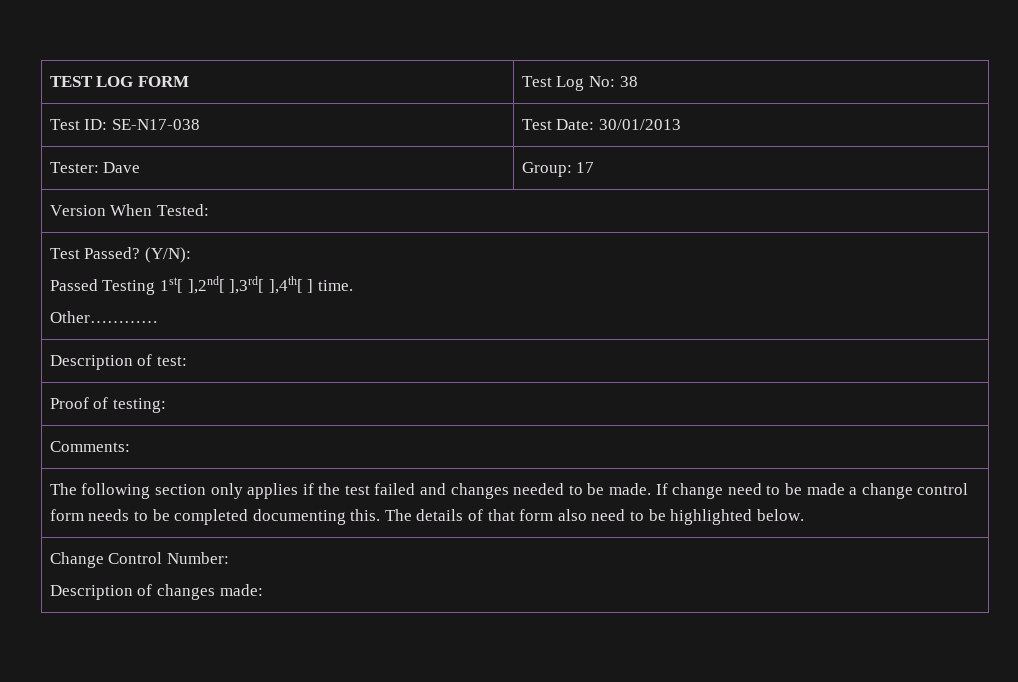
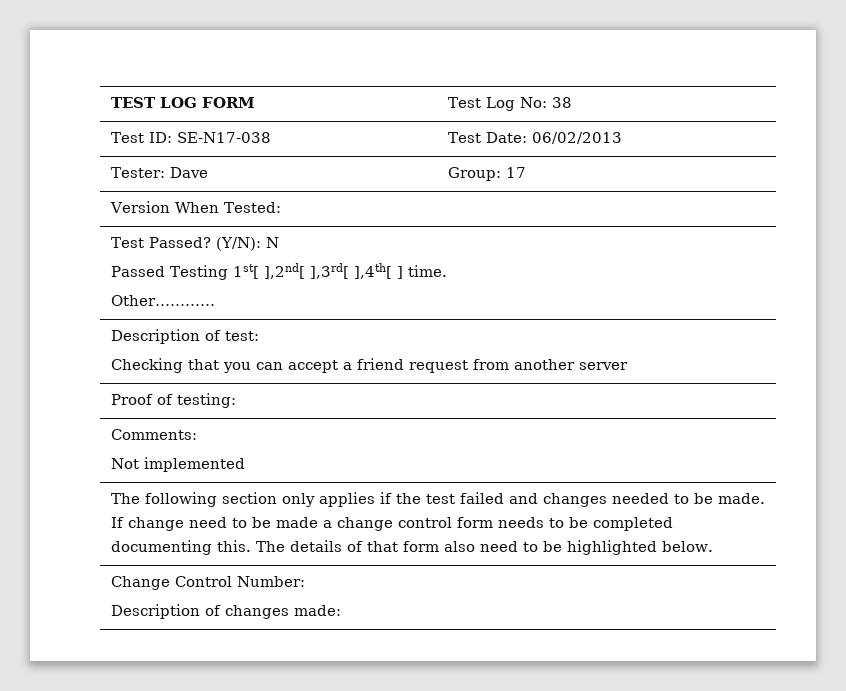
- Test ID: SE-N17-038 | Test Date: 30/01/2013
+ Test ID: SE-N17-038 | Test Date: 06/02/2013
- Test Passed? (Y/N):
+ Test Passed? (Y/N): N
  Description of test:
+ Checking that you can accept a friend request from another server
  Comments:
+ Not implemented

